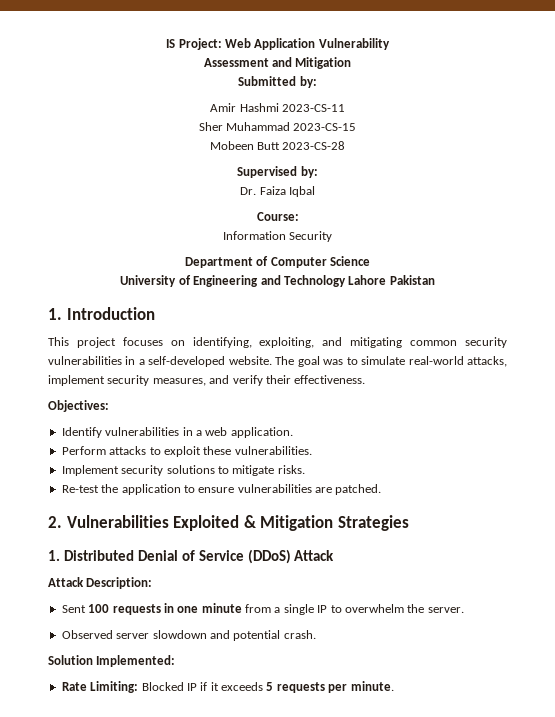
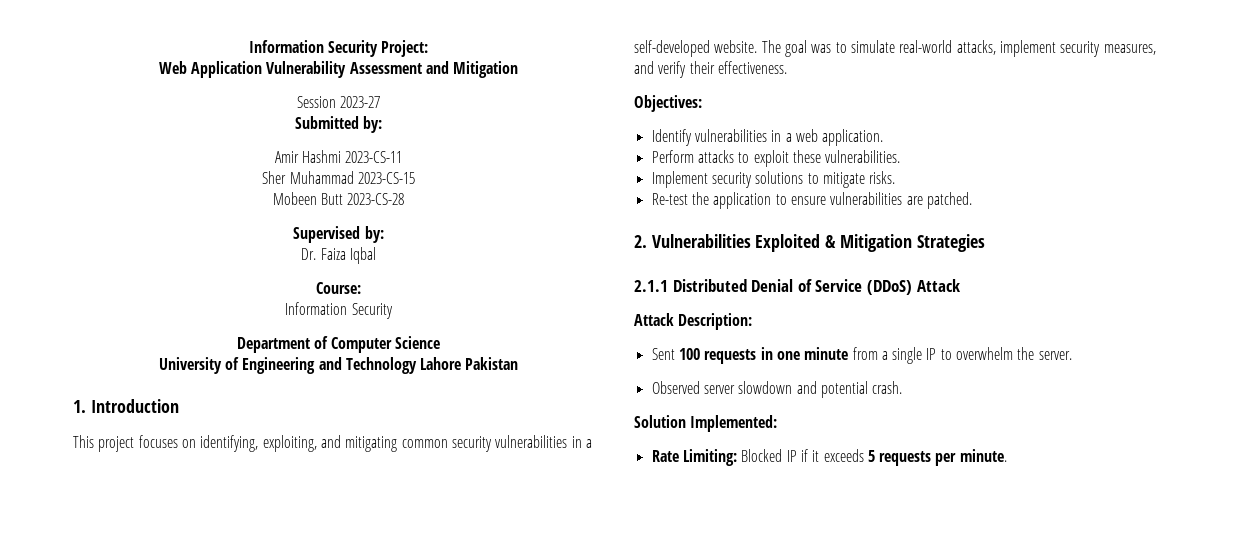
- IS Project: Web Application Vulnerability
- Assessment and Mitigation
+ Information Security Project:
+ Web Application Vulnerability Assessment and Mitigation
+ Session 2023-27
- 1. Distributed Denial of Service (DDoS) Attack
+ 2.1.1 Distributed Denial of Service (DDoS) Attack

